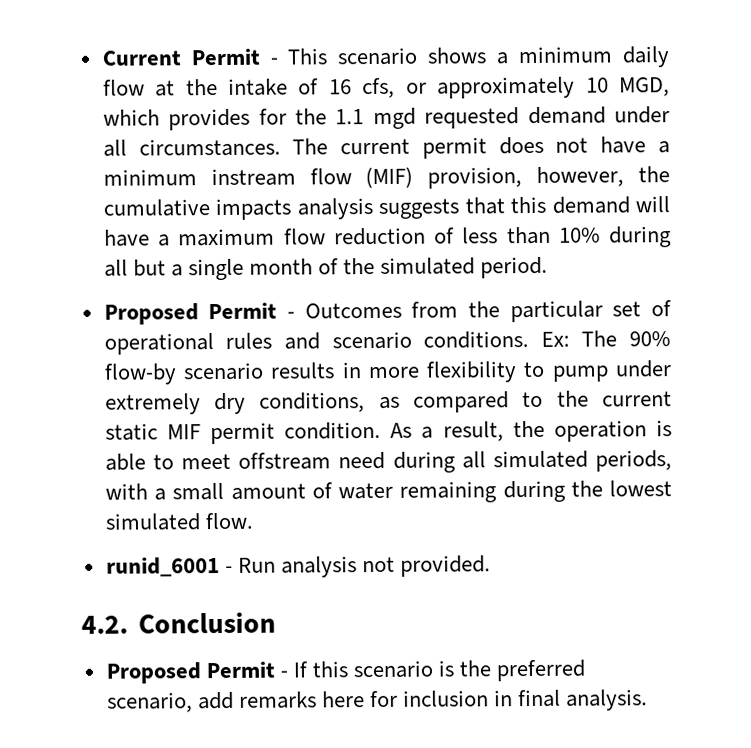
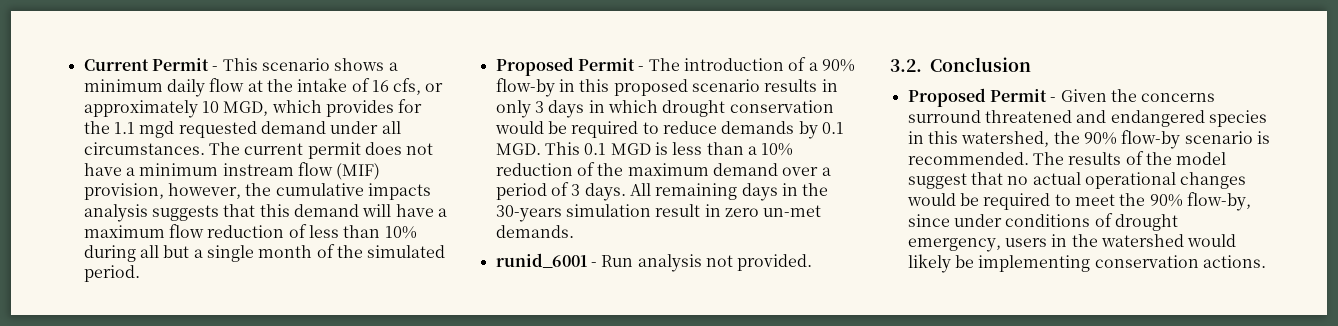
- Proposed Permit - Outcomes from the particular set of operational rules and scenario conditions. Ex: The 90% flow-by scenario results in more flexibility to pump under extremely dry conditions, as compared to the current static MIF permit condition. As a result, the operation is able to meet offstream need during all simulated periods, with a small amount of water remaining during the lowest simulated flow.
+ Proposed Permit - The introduction of a 90% flow-by in this proposed scenario results in only 3 days in which drought conservation would be required to reduce demands by 0.1 MGD. This 0.1 MGD is less than a 10% reduction of the maximum demand over a period of 3 days. All remaining days in the 30-years simulation result in zero un-met demands.
- 4.2. Conclusion
+ 3.2. Conclusion
- Proposed Permit - If this scenario is the preferred scenario, add remarks here for inclusion in final analysis.
+ Proposed Permit - Given the concerns surround threatened and endangered species in this watershed, the 90% flow-by scenario is recommended. The results of the model suggest that no actual operational changes would be required to meet the 90% flow-by, since under conditions of drought emergency, users in the watershed would likely be implementing conservation actions.

